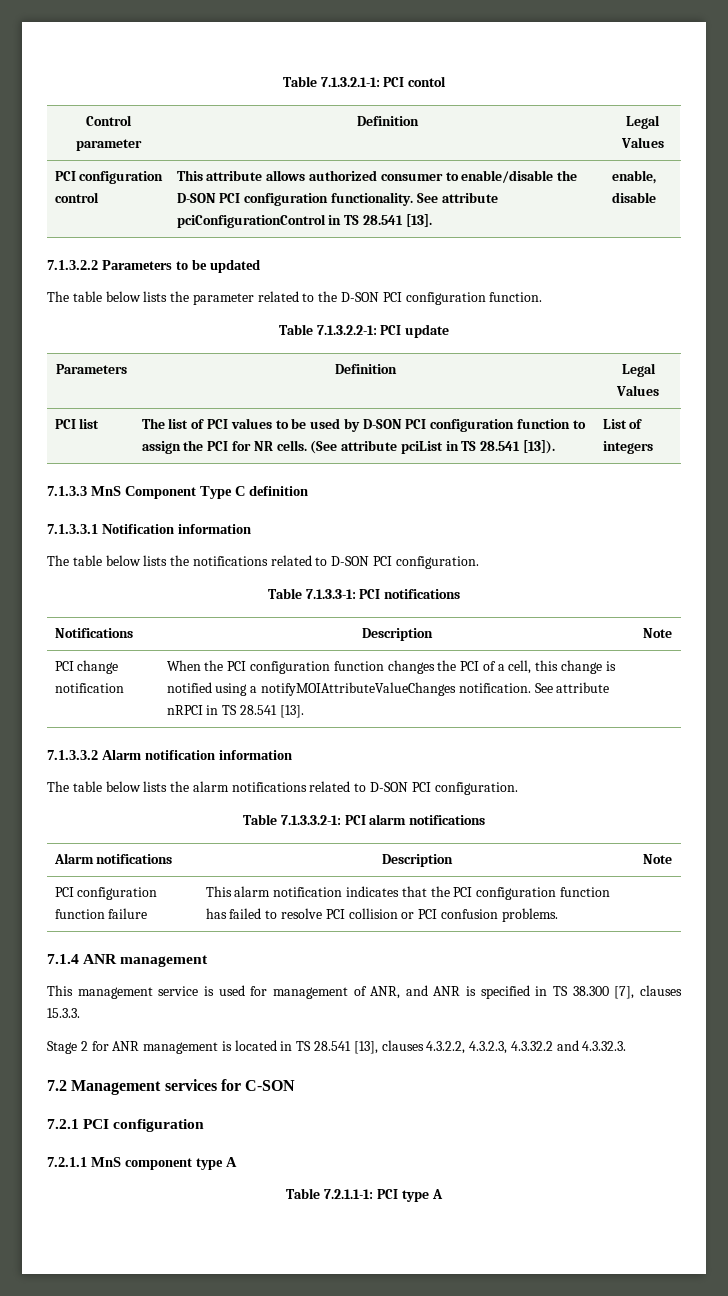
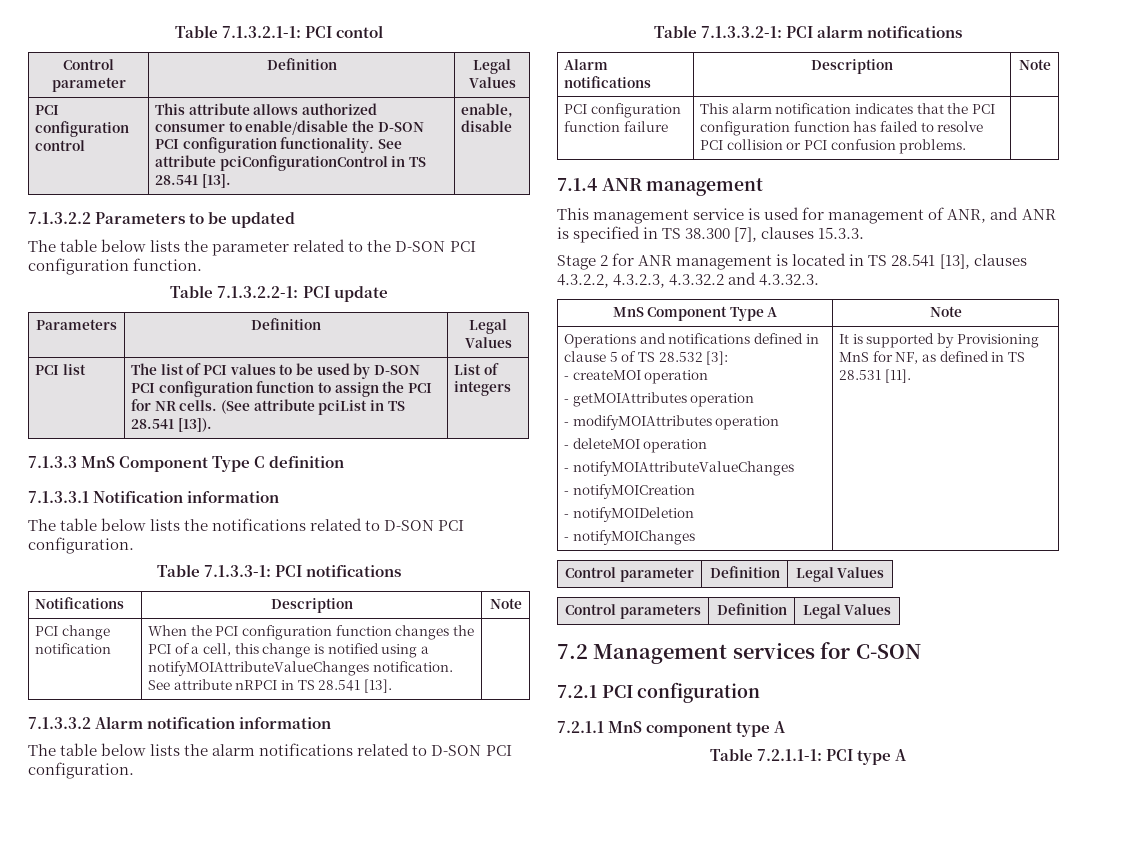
+ MnS Component Type A | Note
+ Operations and notifications defined in clause 5 of TS 28.532 [3]:
+ - createMOI operation
+ - getMOIAttributes operation
+ - modifyMOIAttributes operation
+ - deleteMOI operation
+ - notifyMOIAttributeValueChanges
+ - notifyMOICreation
+ - notifyMOIDeletion
+ - notifyMOIChanges | It is supported by Provisioning MnS for NF, as defined in TS 28.531 [11].
+ Control parameter | Definition | Legal Values
+ Control parameters | Definition | Legal Values

